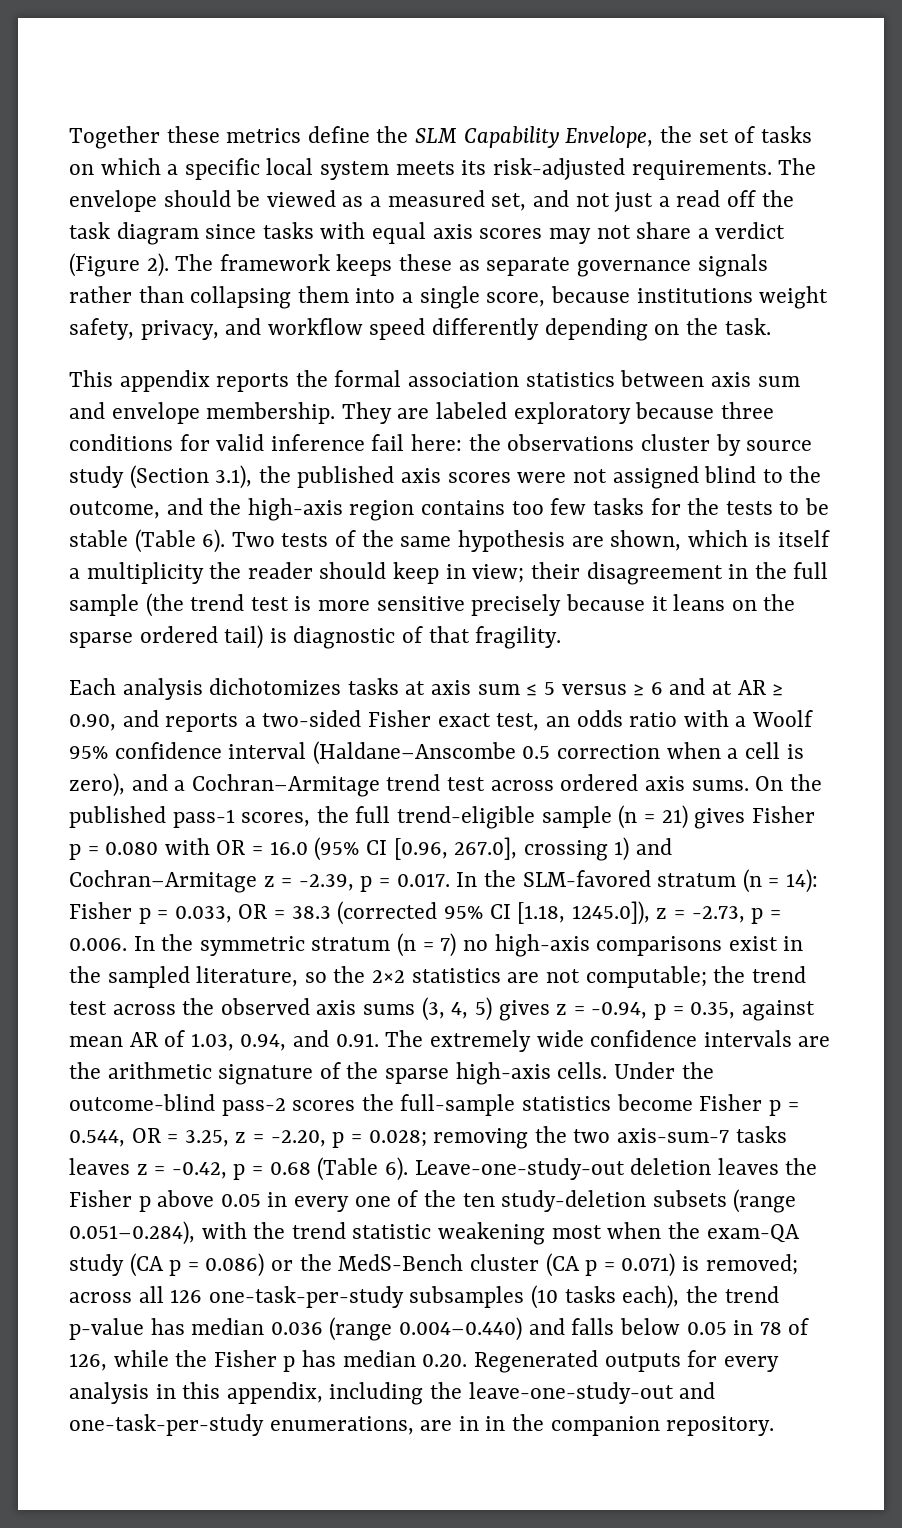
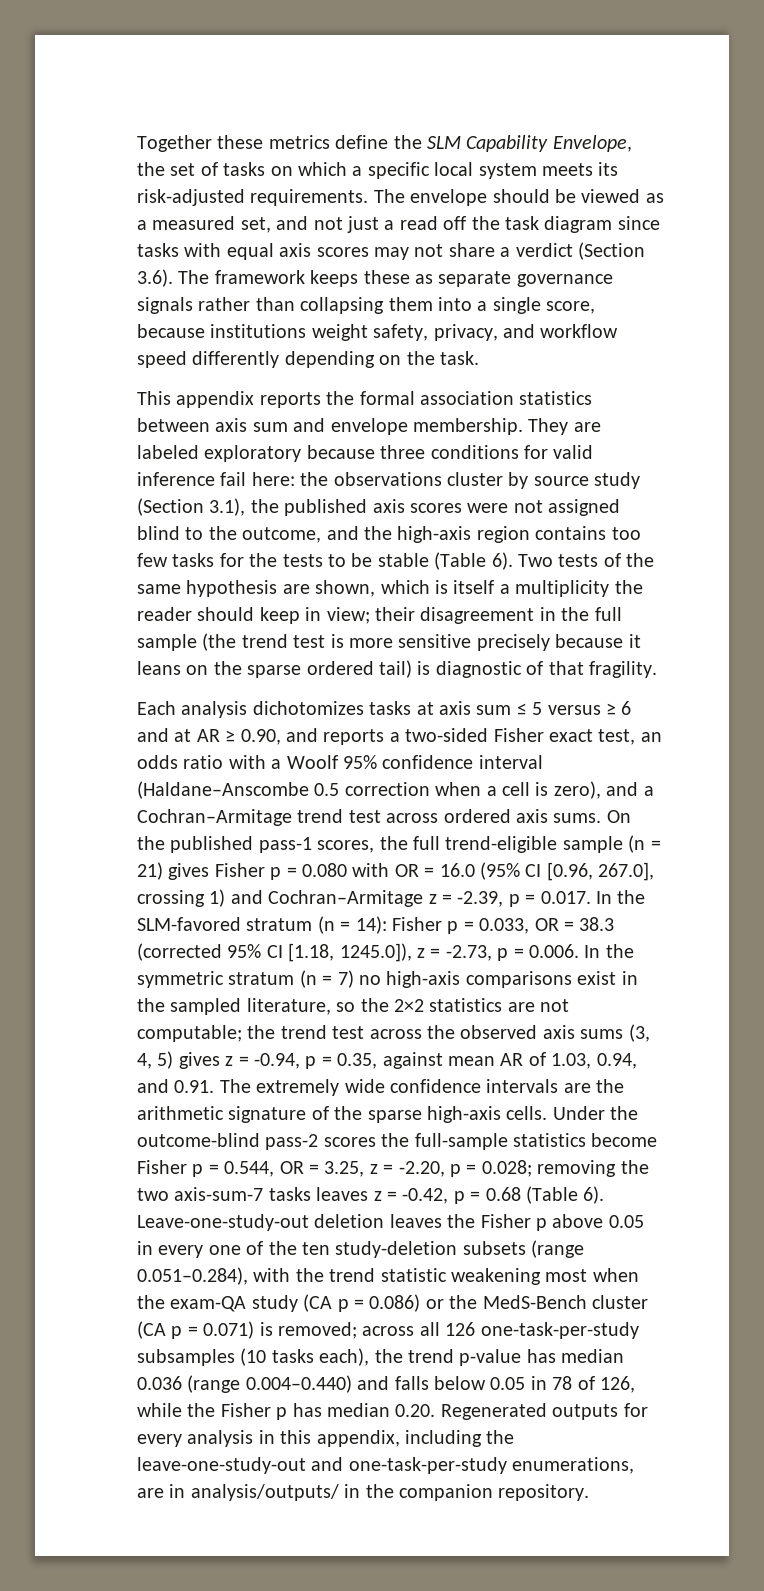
- The envelope should be viewed as a measured set, and not just a read off the task diagram since tasks with equal axis scores may not share a verdict (Figure 2). The framework keeps these as separate governance signals rather than collapsing them into a single score, because institutions weight safety, privacy, and workflow speed differently depending on the task.
+ The envelope should be viewed as a measured set, and not just a read off the task diagram since tasks with equal axis scores may not share a verdict (Section 3.6). The framework keeps these as separate governance signals rather than collapsing them into a single score, because institutions weight safety, privacy, and workflow speed differently depending on the task.
- across all 126 one-task-per-study subsamples (10 tasks each), the trend p-value has median 0.036 (range 0.004–0.440) and falls below 0.05 in 78 of 126, while the Fisher p has median 0.20. Regenerated outputs for every analysis in this appendix, including the leave-one-study-out and one-task-per-study enumerations, are in in the companion repository.
+ across all 126 one-task-per-study subsamples (10 tasks each), the trend p-value has median 0.036 (range 0.004–0.440) and falls below 0.05 in 78 of 126, while the Fisher p has median 0.20. Regenerated outputs for every analysis in this appendix, including the leave-one-study-out and one-task-per-study enumerations, are in analysis/outputs/ in the companion repository.

